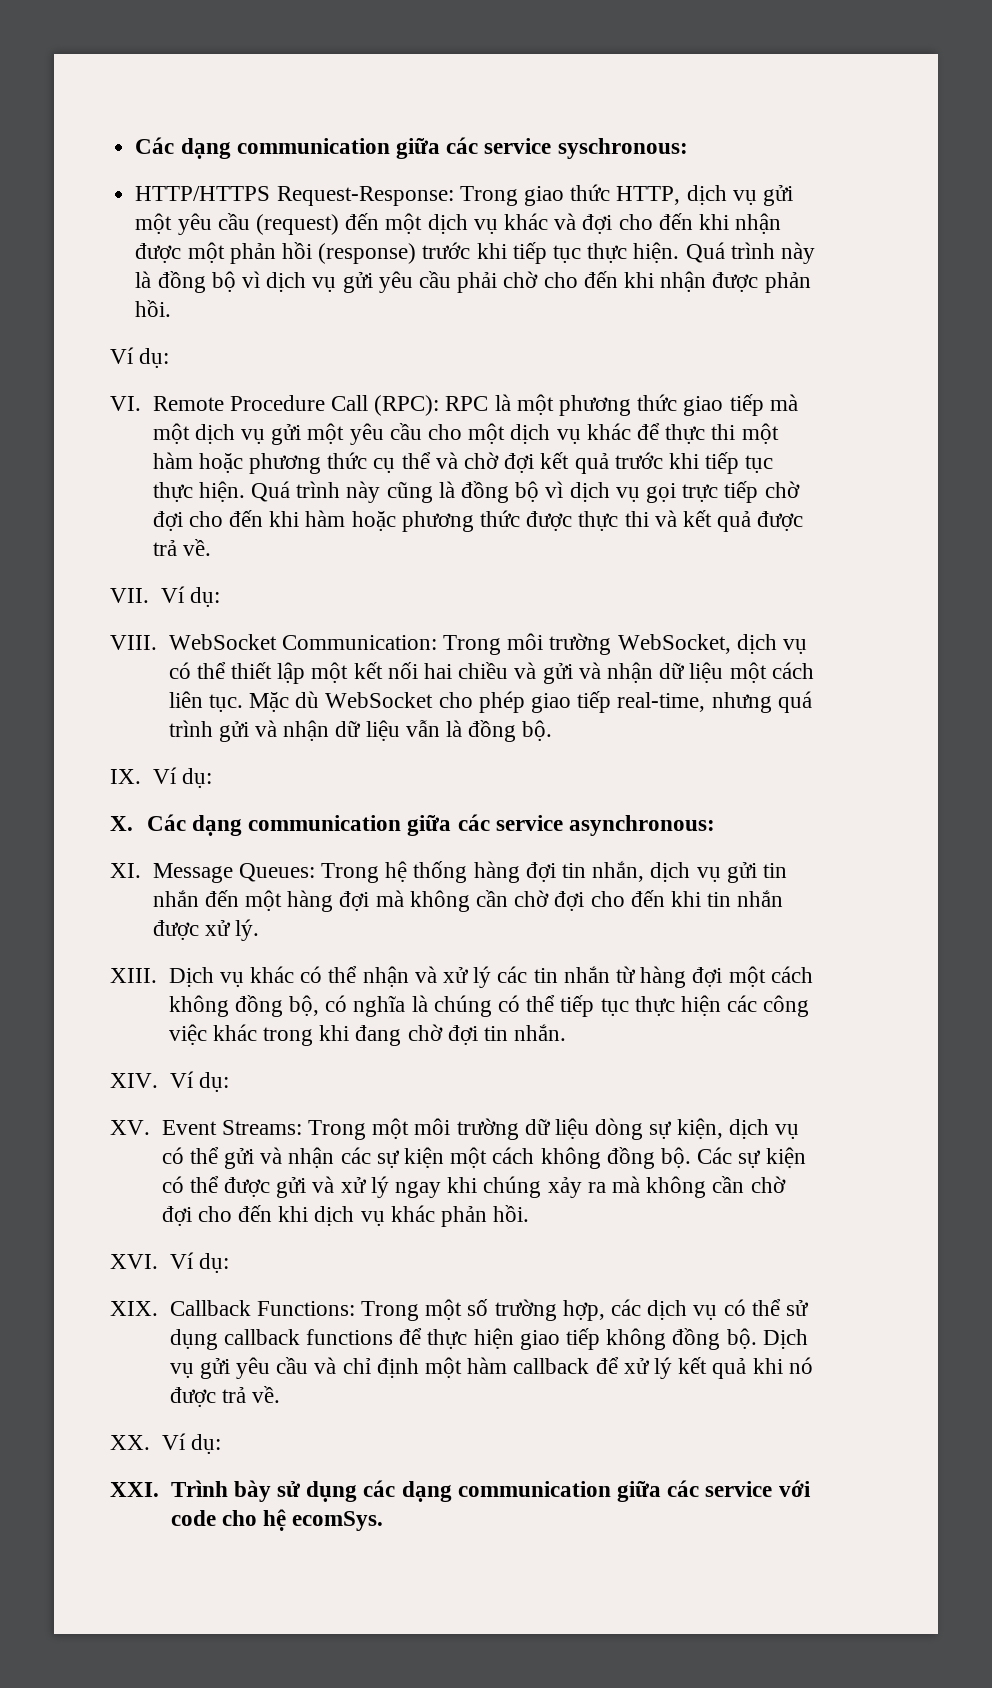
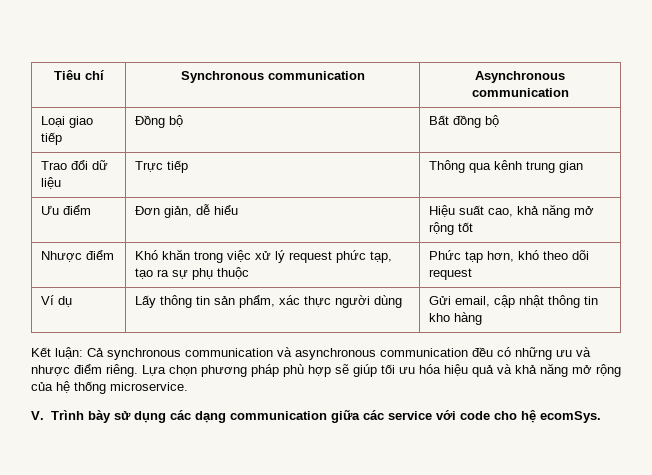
- Các dạng communication giữa các service syschronous:
- HTTP/HTTPS Request-Response: Trong giao thức HTTP, dịch vụ gửi một yêu cầu (request) đến một dịch vụ khác và đợi cho đến khi nhận được một phản hồi (response) trước khi tiếp tục thực hiện. Quá trình này là đồng bộ vì dịch vụ gửi yêu cầu phải chờ cho đến khi nhận được phản hồi.
- Ví dụ:
- VI. Remote Procedure Call (RPC): RPC là một phương thức giao tiếp mà một dịch vụ gửi một yêu cầu cho một dịch vụ khác để thực thi một hàm hoặc phương thức cụ thể và chờ đợi kết quả trước khi tiếp tục thực hiện. Quá trình này cũng là đồng bộ vì dịch vụ gọi trực tiếp chờ đợi cho đến khi hàm hoặc phương thức được thực thi và kết quả được trả về.
- VII. Ví dụ:
- VIII. WebSocket Communication: Trong môi trường WebSocket, dịch vụ có thể thiết lập một kết nối hai chiều và gửi và nhận dữ liệu một cách liên tục. Mặc dù WebSocket cho phép giao tiếp real-time, nhưng quá trình gửi và nhận dữ liệu vẫn là đồng bộ.
- IX. Ví dụ:
- X. Các dạng communication giữa các service asynchronous:
- XI. Message Queues: Trong hệ thống hàng đợi tin nhắn, dịch vụ gửi tin nhắn đến một hàng đợi mà không cần chờ đợi cho đến khi tin nhắn được xử lý.
- XIII. Dịch vụ khác có thể nhận và xử lý các tin nhắn từ hàng đợi một cách không đồng bộ, có nghĩa là chúng có thể tiếp tục thực hiện các công việc khác trong khi đang chờ đợi tin nhắn.
- XIV. Ví dụ:
- XV. Event Streams: Trong một môi trường dữ liệu dòng sự kiện, dịch vụ có thể gửi và nhận các sự kiện một cách không đồng bộ. Các sự kiện có thể được gửi và xử lý ngay khi chúng xảy ra mà không cần chờ đợi cho đến khi dịch vụ khác phản hồi.
- XVI. Ví dụ:
- XIX. Callback Functions: Trong một số trường hợp, các dịch vụ có thể sử dụng callback functions để thực hiện giao tiếp không đồng bộ. Dịch vụ gửi yêu cầu và chỉ định một hàm callback để xử lý kết quả khi nó được trả về.
- XX. Ví dụ:
- XXI. Trình bày sử dụng các dạng communication giữa các service với code cho hệ ecomSys.
+ Tiêu chí | Synchronous communication | Asynchronous communication
+ Loại giao tiếp | Đồng bộ | Bất đồng bộ
+ Trao đổi dữ liệu | Trực tiếp | Thông qua kênh trung gian
+ Ưu điểm | Đơn giản, dễ hiểu | Hiệu suất cao, khả năng mở rộng tốt
+ Nhược điểm | Khó khăn trong việc xử lý request phức tạp, tạo ra sự phụ thuộc | Phức tạp hơn, khó theo dõi request
+ Ví dụ | Lấy thông tin sản phẩm, xác thực người dùng | Gửi email, cập nhật thông tin kho hàng
+ Kết luận: Cả synchronous communication và asynchronous communication đều có những ưu và nhược điểm riêng. Lựa chọn phương pháp phù hợp sẽ giúp tối ưu hóa hiệu quả và khả năng mở rộng của hệ thống microservice.
+ V. Trình bày sử dụng các dạng communication giữa các service với code cho hệ ecomSys.

